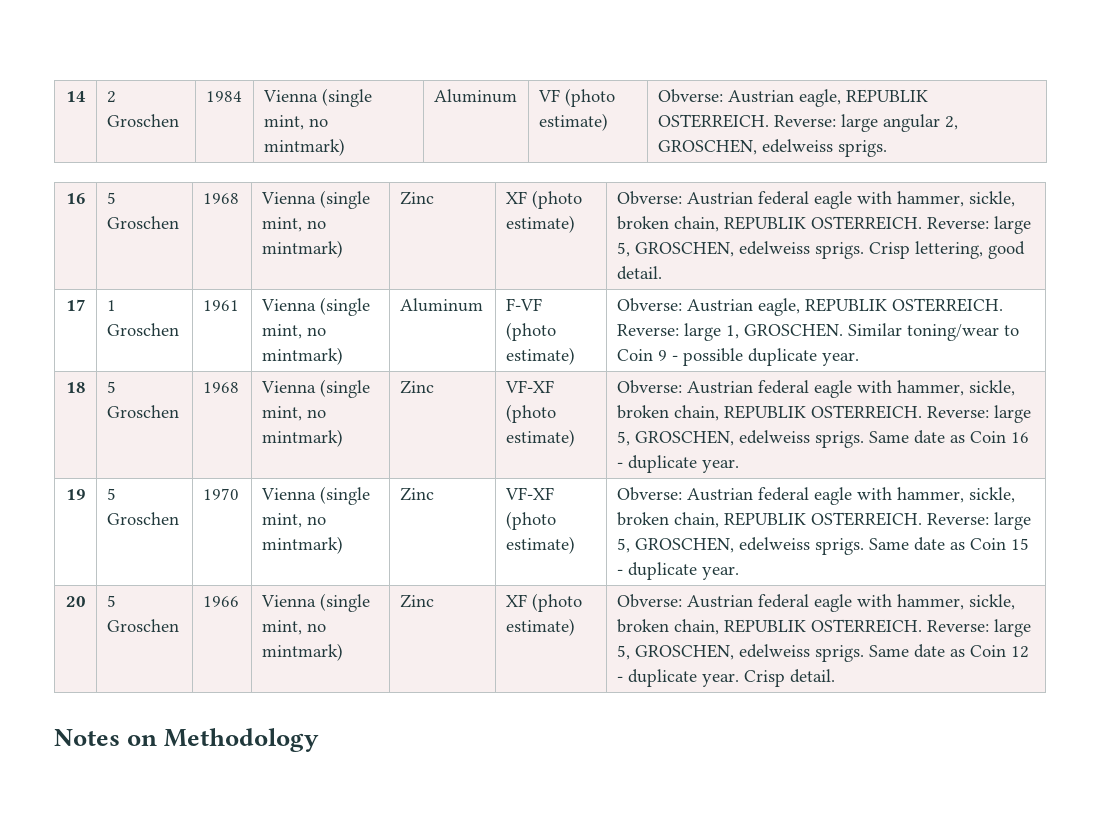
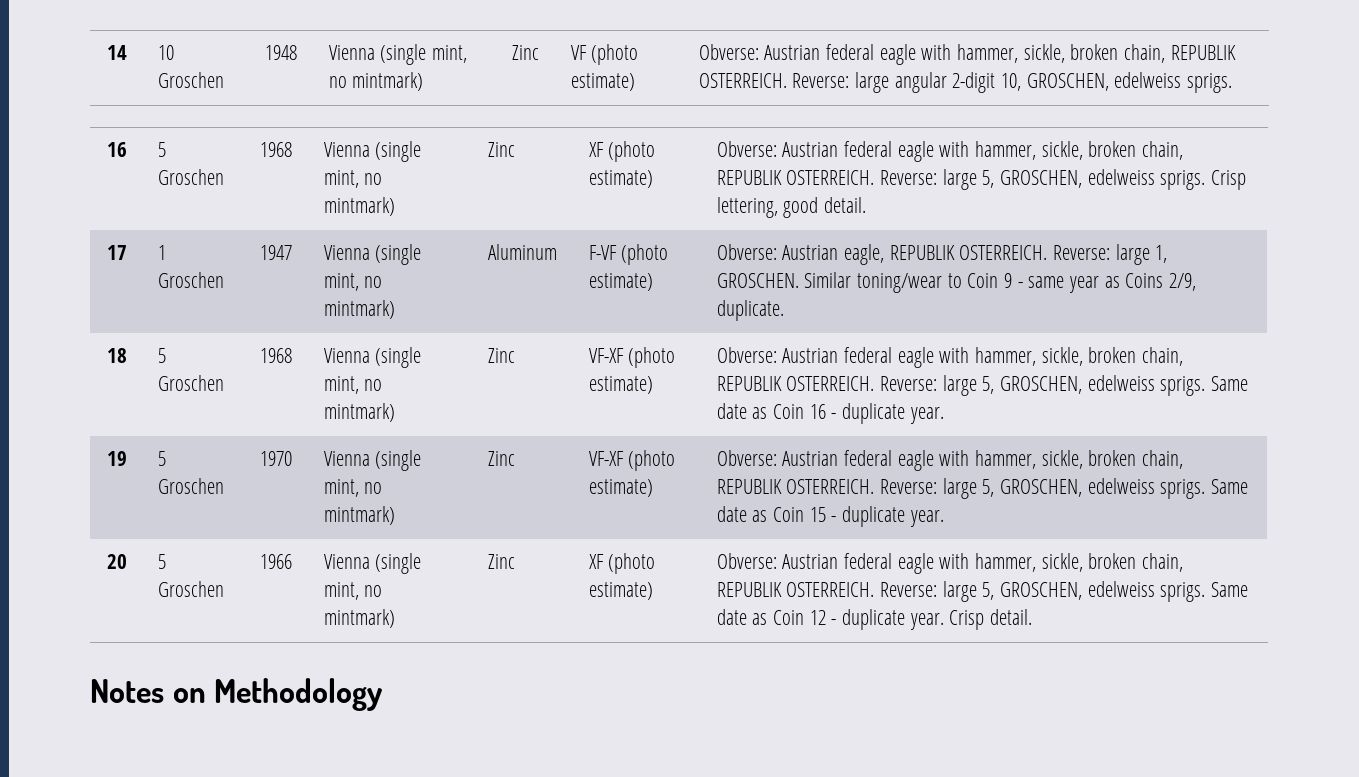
- 14 | 2 Groschen | 1984 | Vienna (single mint, no mintmark) | Aluminum | VF (photo estimate) | Obverse: Austrian eagle, REPUBLIK OSTERREICH. Reverse: large angular 2, GROSCHEN, edelweiss sprigs.
+ 14 | 10 Groschen | 1948 | Vienna (single mint, no mintmark) | Zinc | VF (photo estimate) | Obverse: Austrian federal eagle with hammer, sickle, broken chain, REPUBLIK OSTERREICH. Reverse: large angular 2-digit 10, GROSCHEN, edelweiss sprigs.
- 17 | 1 Groschen | 1961 | Vienna (single mint, no mintmark) | Aluminum | F-VF (photo estimate) | Obverse: Austrian eagle, REPUBLIK OSTERREICH. Reverse: large 1, GROSCHEN. Similar toning/wear to Coin 9 - possible duplicate year.
+ 17 | 1 Groschen | 1947 | Vienna (single mint, no mintmark) | Aluminum | F-VF (photo estimate) | Obverse: Austrian eagle, REPUBLIK OSTERREICH. Reverse: large 1, GROSCHEN. Similar toning/wear to Coin 9 - same year as Coins 2/9, duplicate.

